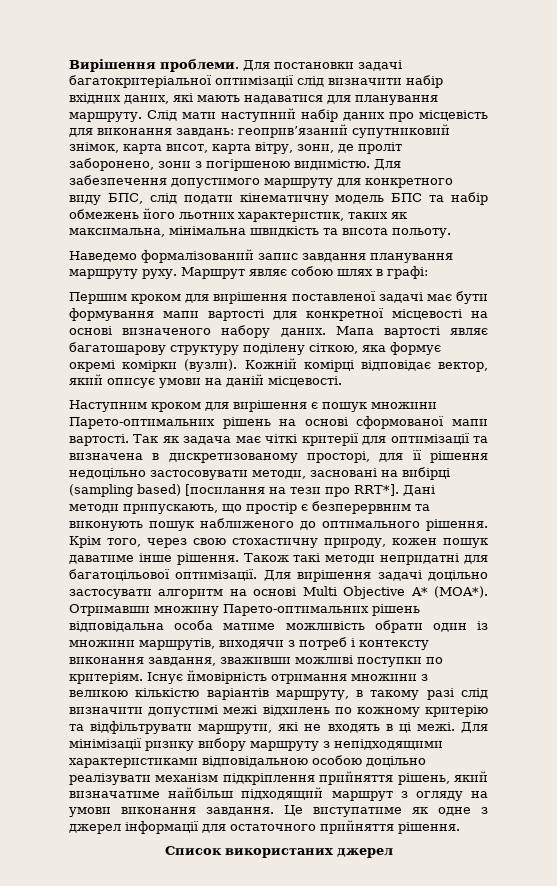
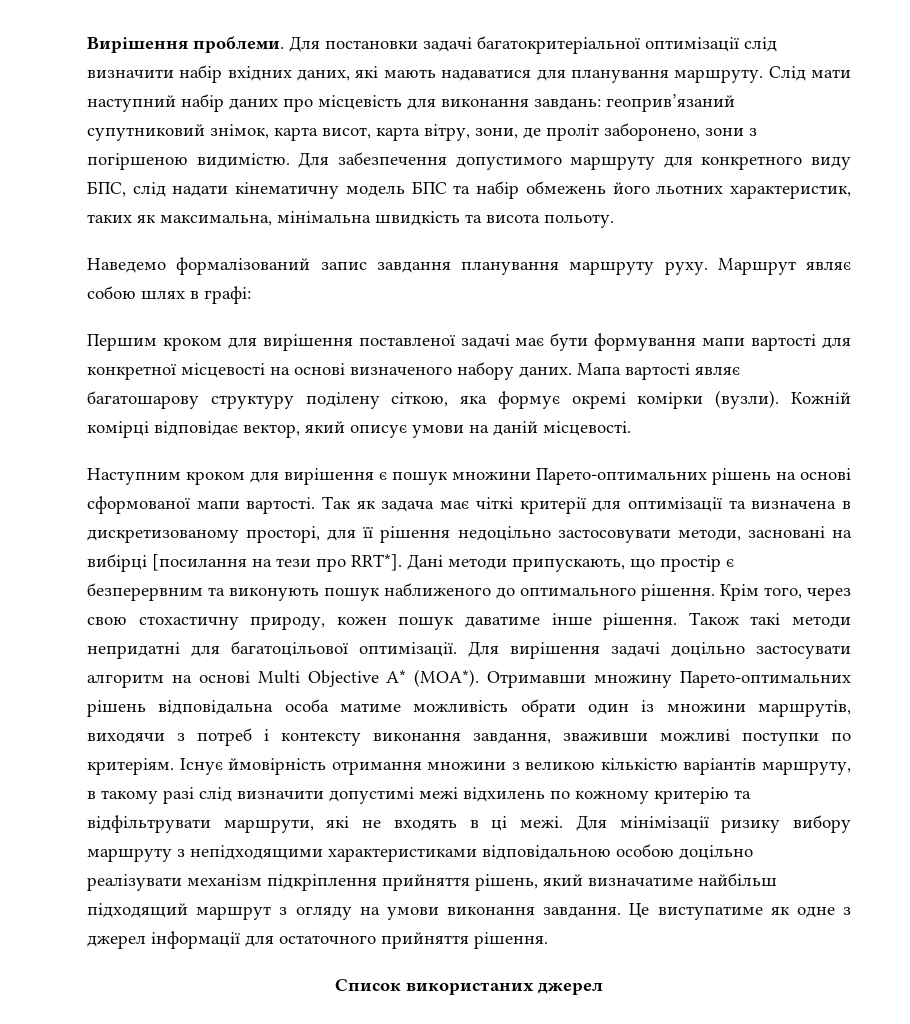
- Для забезпечення допустимого маршруту для конкретного виду БПС, слід подати кінематичну модель БПС та набір обмежень його льотних характеристик, таких як максимальна, мінімальна швидкість та висота польоту.
+ Для забезпечення допустимого маршруту для конкретного виду БПС, слід надати кінематичну модель БПС та набір обмежень його льотних характеристик, таких як максимальна, мінімальна швидкість та висота польоту.
- Так як задача має чіткі критерії для оптимізації та визначена в дискретизованому просторі, для її рішення недоцільно застосовувати методи, засновані на вибірці (sampling based) [посилання на тези про RRT*].
+ Так як задача має чіткі критерії для оптимізації та визначена в дискретизованому просторі, для її рішення недоцільно застосовувати методи, засновані на вибірці [посилання на тези про RRT*].

